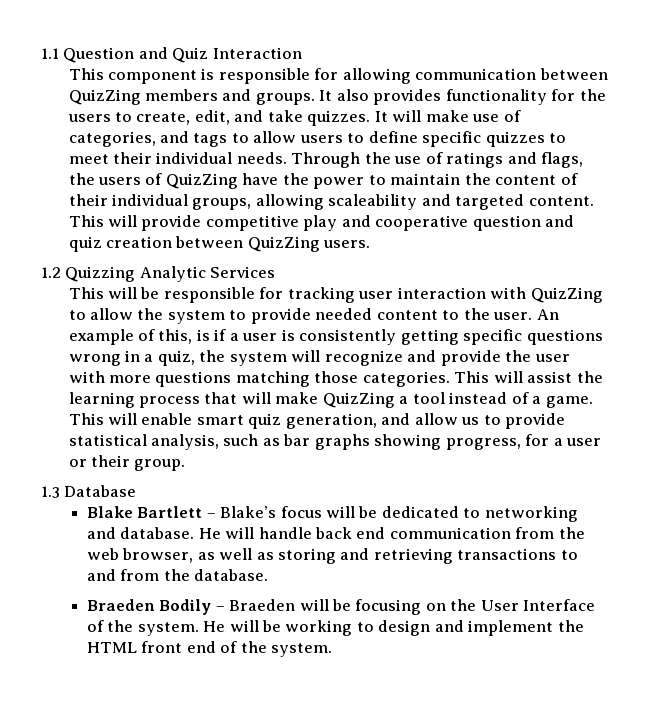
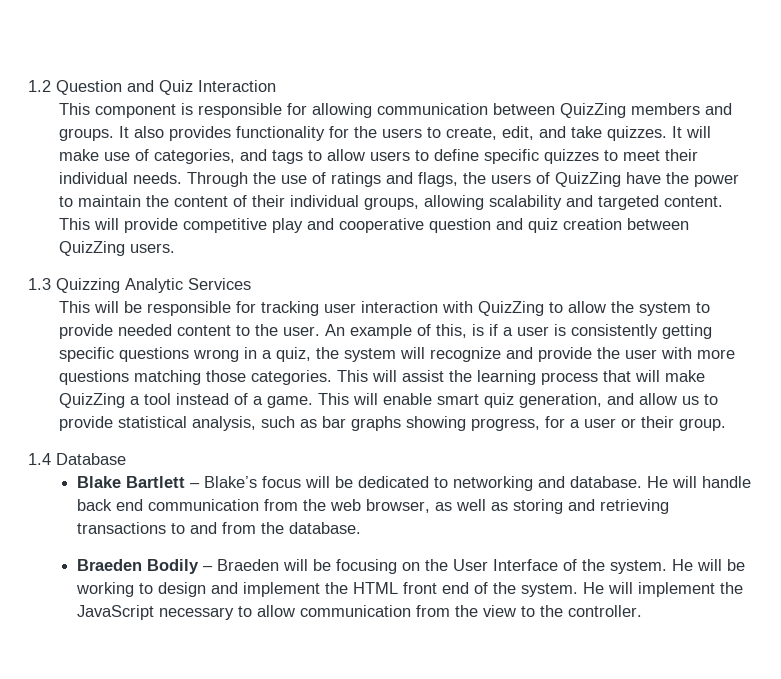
- 1.1 Question and Quiz Interaction
+ 1.2 Question and Quiz Interaction
- Through the use of ratings and flags, the users of QuizZing have the power to maintain the content of their individual groups, allowing scaleability and targeted content.
+ Through the use of ratings and flags, the users of QuizZing have the power to maintain the content of their individual groups, allowing scalability and targeted content.
- 1.2 Quizzing Analytic Services
+ 1.3 Quizzing Analytic Services
- 1.3 Database
+ 1.4 Database
+ He will implement the JavaScript necessary to allow communication from the view to the controller.

